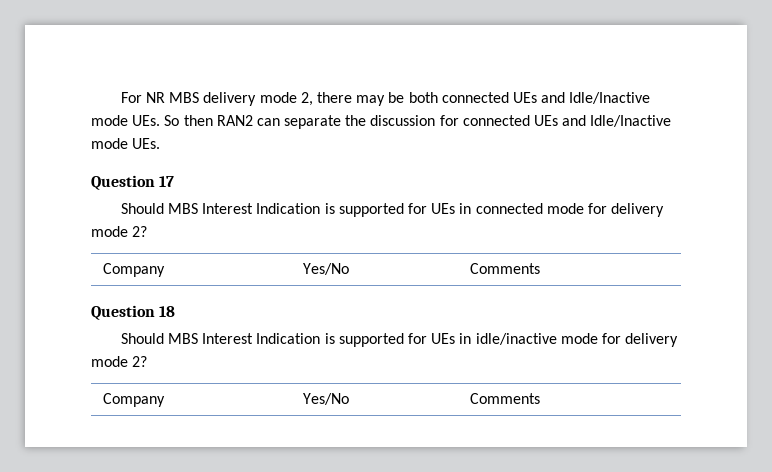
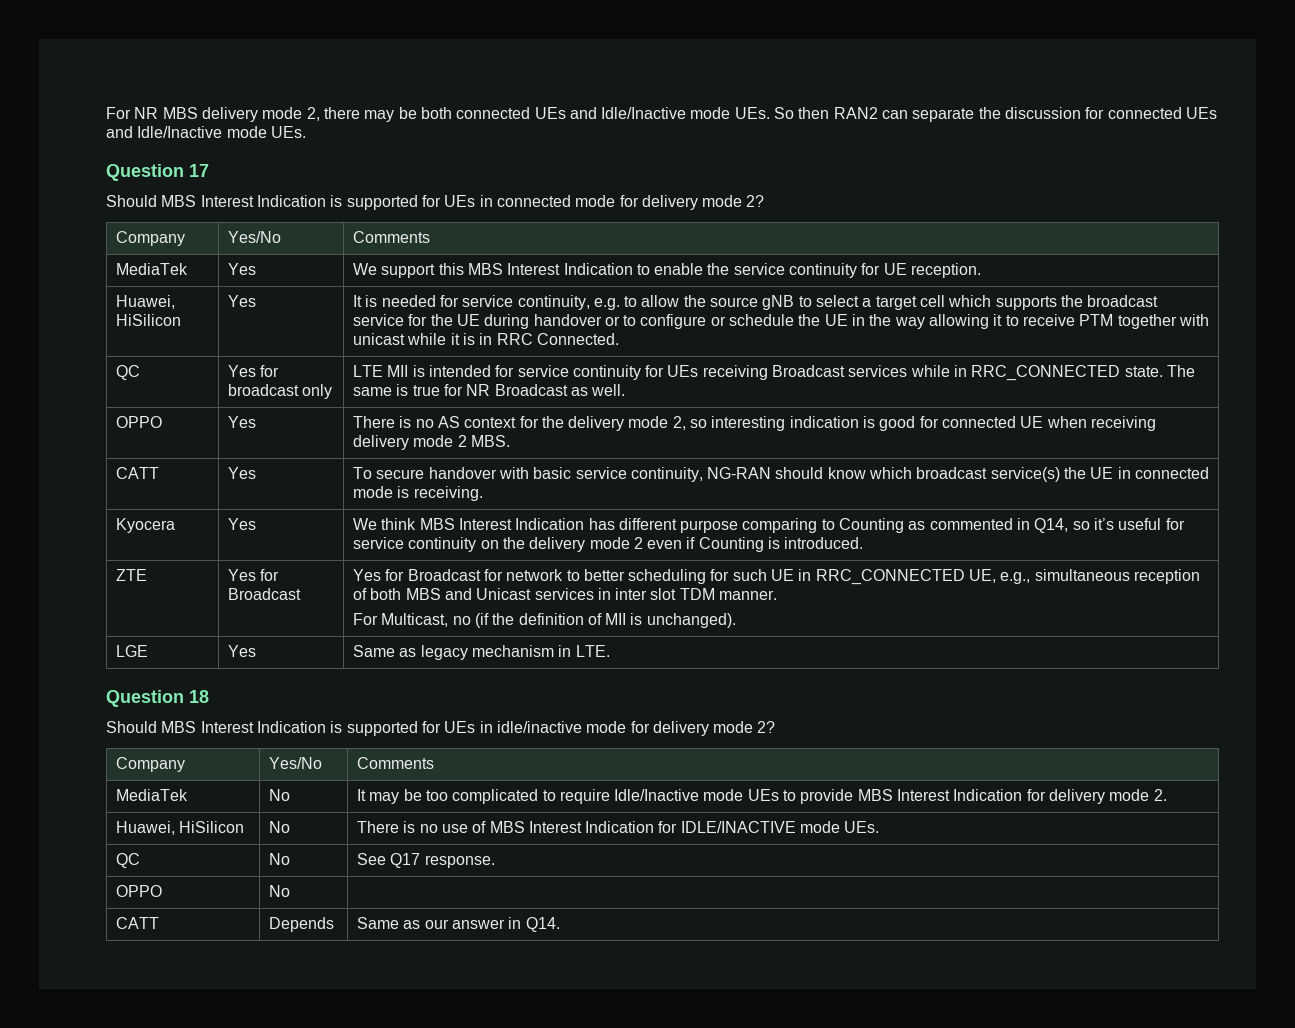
+ MediaTek | Yes | We support this MBS Interest Indication to enable the service continuity for UE reception.
+ Huawei, HiSilicon | Yes | It is needed for service continuity, e.g. to allow the source gNB to select a target cell which supports the broadcast service for the UE during handover or to configure or schedule the UE in the way allowing it to receive PTM together with unicast while it is in RRC Connected.
+ QC | Yes for broadcast only | LTE MII is intended for service continuity for UEs receiving Broadcast services while in RRC_CONNECTED state. The same is true for NR Broadcast as well.
+ OPPO | Yes | There is no AS context for the delivery mode 2, so interesting indication is good for connected UE when receiving delivery mode 2 MBS.
+ CATT | Yes | To secure handover with basic service continuity, NG-RAN should know which broadcast service(s) the UE in connected mode is receiving.
+ Kyocera | Yes | We think MBS Interest Indication has different purpose comparing to Counting as commented in Q14, so it’s useful for service continuity on the delivery mode 2 even if Counting is introduced.
+ ZTE | Yes for Broadcast | Yes for Broadcast for network to better scheduling for such UE in RRC_CONNECTED UE, e.g., simultaneous reception of both MBS and Unicast services in inter slot TDM manner.
+ For Multicast, no (if the definition of MII is unchanged).
+ LGE | Yes | Same as legacy mechanism in LTE.
+ MediaTek | No | It may be too complicated to require Idle/Inactive mode UEs to provide MBS Interest Indication for delivery mode 2.
+ Huawei, HiSilicon | No | There is no use of MBS Interest Indication for IDLE/INACTIVE mode UEs.
+ QC | No | See Q17 response.
+ OPPO | No |
+ CATT | Depends | Same as our answer in Q14.

